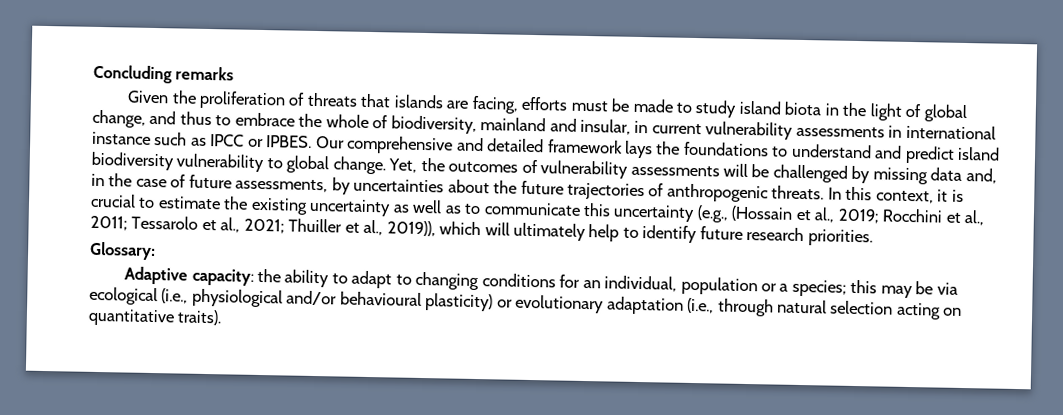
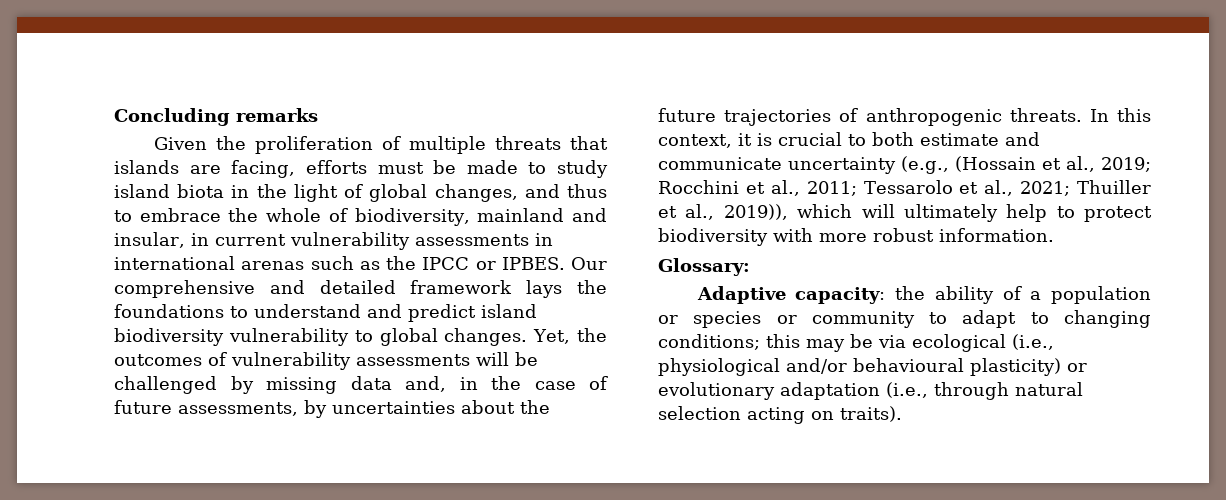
- Given the proliferation of threats that islands are facing, efforts must be made to study island biota in the light of global change, and thus to embrace the whole of biodiversity, mainland and insular, in current vulnerability assessments in international instance such as IPCC or IPBES.
+ Given the proliferation of multiple threats that islands are facing, efforts must be made to study island biota in the light of global changes, and thus to embrace the whole of biodiversity, mainland and insular, in current vulnerability assessments in international arenas such as the IPCC or IPBES.
- Our comprehensive and detailed framework lays the foundations to understand and predict island biodiversity vulnerability to global change.
+ Our comprehensive and detailed framework lays the foundations to understand and predict island biodiversity vulnerability to global changes.
- In this context, it is crucial to estimate the existing uncertainty as well as to communicate this uncertainty (e.g., (Hossain et al., 2019; Rocchini et al., 2011; Tessarolo et al., 2021; Thuiller et al., 2019)), which will ultimately help to identify future research priorities.
+ In this context, it is crucial to both estimate and communicate uncertainty (e.g., (Hossain et al., 2019; Rocchini et al., 2011; Tessarolo et al., 2021; Thuiller et al., 2019)), which will ultimately help to protect biodiversity with more robust information.
- Adaptive capacity: the ability to adapt to changing conditions for an individual, population or a species; this may be via ecological (i.e., physiological and/or behavioural plasticity) or evolutionary adaptation (i.e., through natural selection acting on quantitative traits).
+ Adaptive capacity: the ability of a population or species or community to adapt to changing conditions; this may be via ecological (i.e., physiological and/or behavioural plasticity) or evolutionary adaptation (i.e., through natural selection acting on traits).

